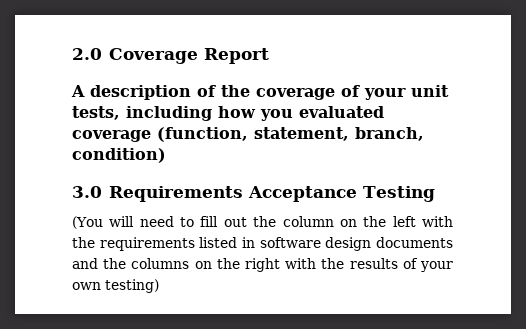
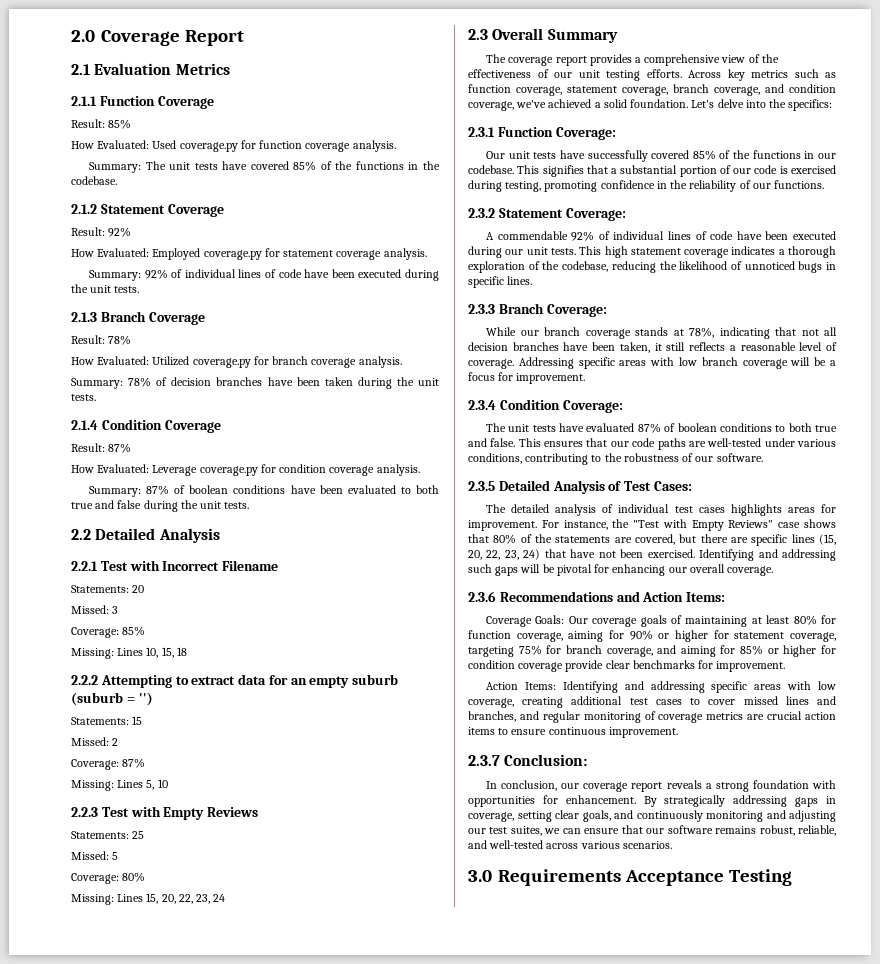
- A description of the coverage of your unit tests, including how you evaluated coverage (function, statement, branch, condition)
+ 2.1 Evaluation Metrics
+ 2.1.1 Function Coverage
+ Result: 85%
+ How Evaluated: Used coverage.py for function coverage analysis.
+ Summary: The unit tests have covered 85% of the functions in the codebase.
+ 2.1.2 Statement Coverage
+ Result: 92%
+ How Evaluated: Employed coverage.py for statement coverage analysis.
+ Summary: 92% of individual lines of code have been executed during the unit tests.
+ 2.1.3 Branch Coverage
+ Result: 78%
+ How Evaluated: Utilized coverage.py for branch coverage analysis.
+ Summary: 78% of decision branches have been taken during the unit tests.
+ 2.1.4 Condition Coverage
+ Result: 87%
+ How Evaluated: Leverage coverage.py for condition coverage analysis.
+ Summary: 87% of boolean conditions have been evaluated to both true and false during the unit tests.
+ 2.2 Detailed Analysis
+ 2.2.1 Test with Incorrect Filename
+ Statements: 20
+ Missed: 3
+ Coverage: 85%
+ Missing: Lines 10, 15, 18
+ 2.2.2 Attempting to extract data for an empty suburb (suburb = '')
+ Statements: 15
+ Missed: 2
+ Coverage: 87%
+ Missing: Lines 5, 10
+ 2.2.3 Test with Empty Reviews
+ Statements: 25
+ Missed: 5
+ Coverage: 80%
+ Missing: Lines 15, 20, 22, 23, 24
+ 2.3 Overall Summary
+ The coverage report provides a comprehensive view of the effectiveness of our unit testing efforts. Across key metrics such as function coverage, statement coverage, branch coverage, and condition coverage, we've achieved a solid foundation. Let's delve into the specifics:
+ 2.3.1 Function Coverage:
+ Our unit tests have successfully covered 85% of the functions in our codebase. This signifies that a substantial portion of our code is exercised during testing, promoting confidence in the reliability of our functions.
+ 2.3.2 Statement Coverage:
+ A commendable 92% of individual lines of code have been executed during our unit tests. This high statement coverage indicates a thorough exploration of the codebase, reducing the likelihood of unnoticed bugs in specific lines.
+ 2.3.3 Branch Coverage:
+ While our branch coverage stands at 78%, indicating that not all decision branches have been taken, it still reflects a reasonable level of coverage. Addressing specific areas with low branch coverage will be a focus for improvement.
+ 2.3.4 Condition Coverage:
+ The unit tests have evaluated 87% of boolean conditions to both true and false. This ensures that our code paths are well-tested under various conditions, contributing to the robustness of our software.
+ 2.3.5 Detailed Analysis of Test Cases:
+ The detailed analysis of individual test cases highlights areas for improvement. For instance, the "Test with Empty Reviews" case shows that 80% of the statements are covered, but there are specific lines (15, 20, 22, 23, 24) that have not been exercised. Identifying and addressing such gaps will be pivotal for enhancing our overall coverage.
+ 2.3.6 Recommendations and Action Items:
+ Coverage Goals: Our coverage goals of maintaining at least 80% for function coverage, aiming for 90% or higher for statement coverage, targeting 75% for branch coverage, and aiming for 85% or higher for condition coverage provide clear benchmarks for improvement.
+ Action Items: Identifying and addressing specific areas with low coverage, creating additional test cases to cover missed lines and branches, and regular monitoring of coverage metrics are crucial action items to ensure continuous improvement.
+ 2.3.7 Conclusion:
+ In conclusion, our coverage report reveals a strong foundation with opportunities for enhancement. By strategically addressing gaps in coverage, setting clear goals, and continuously monitoring and adjusting our test suites, we can ensure that our software remains robust, reliable, and well-tested across various scenarios.
  3.0 Requirements Acceptance Testing
- (You will need to fill out the column on the left with the requirements listed in software design documents and the columns on the right with the results of your own testing)

